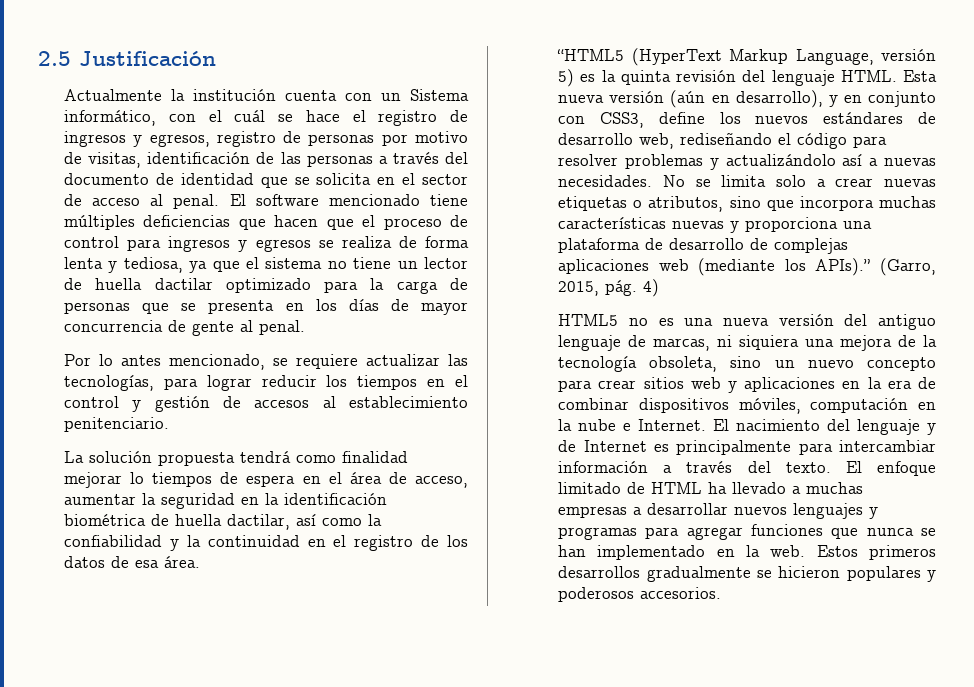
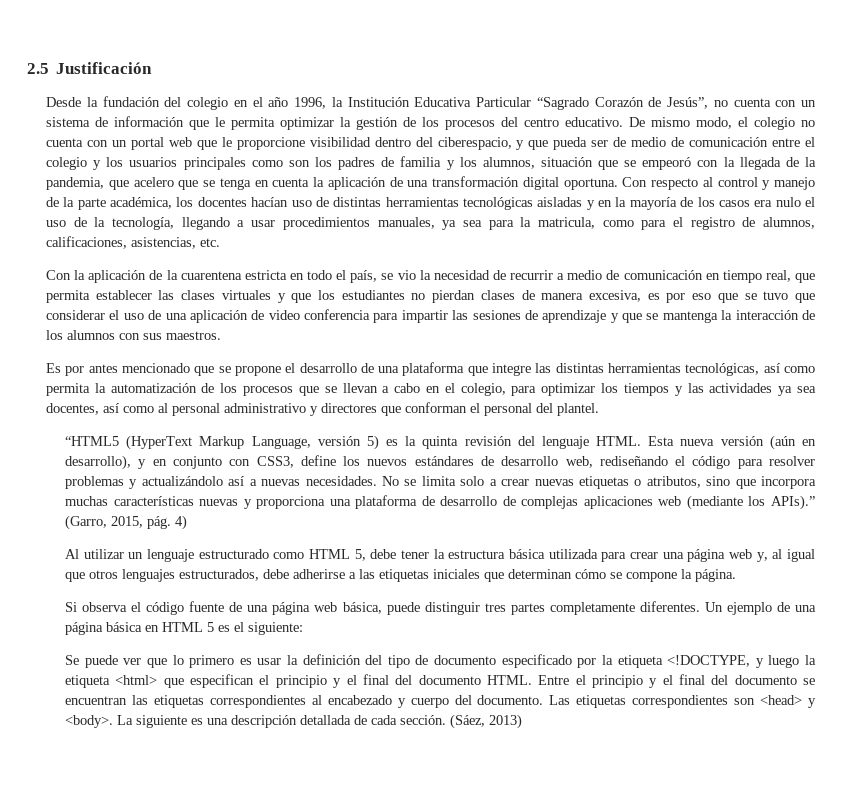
- Actualmente la institución cuenta con un Sistema informático, con el cuál se hace el registro de ingresos y egresos, registro de personas por motivo de visitas, identificación de las personas a través del documento de identidad que se solicita en el sector de acceso al penal. El software mencionado tiene múltiples deficiencias que hacen que el proceso de control para ingresos y egresos se realiza de forma lenta y tediosa, ya que el sistema no tiene un lector de huella dactilar optimizado para la carga de personas que se presenta en los días de mayor concurrencia de gente al penal.
- Por lo antes mencionado, se requiere actualizar las tecnologías, para lograr reducir los tiempos en el control y gestión de accesos al establecimiento penitenciario.
- La solución propuesta tendrá como finalidad mejorar lo tiempos de espera en el área de acceso, aumentar la seguridad en la identificación biométrica de huella dactilar, así como la confiabilidad y la continuidad en el registro de los datos de esa área.
+ Desde la fundación del colegio en el año 1996, la Institución Educativa Particular “Sagrado Corazón de Jesús”, no cuenta con un sistema de información que le permita optimizar la gestión de los procesos del centro educativo. De mismo modo, el colegio no cuenta con un portal web que le proporcione visibilidad dentro del ciberespacio, y que pueda ser de medio de comunicación entre el colegio y los usuarios principales como son los padres de familia y los alumnos, situación que se empeoró con la llegada de la pandemia, que acelero que se tenga en cuenta la aplicación de una transformación digital oportuna. Con respecto al control y manejo de la parte académica, los docentes hacían uso de distintas herramientas tecnológicas aisladas y en la mayoría de los casos era nulo el uso de la tecnología, llegando a usar procedimientos manuales, ya sea para la matricula, como para el registro de alumnos, calificaciones, asistencias, etc.
+ Con la aplicación de la cuarentena estricta en todo el país, se vio la necesidad de recurrir a medio de comunicación en tiempo real, que permita establecer las clases virtuales y que los estudiantes no pierdan clases de manera excesiva, es por eso que se tuvo que considerar el uso de una aplicación de video conferencia para impartir las sesiones de aprendizaje y que se mantenga la interacción de los alumnos con sus maestros.
+ Es por antes mencionado que se propone el desarrollo de una plataforma que integre las distintas herramientas tecnológicas, así como permita la automatización de los procesos que se llevan a cabo en el colegio, para optimizar los tiempos y las actividades ya sea docentes, así como al personal administrativo y directores que conforman el personal del plantel.
- HTML5 no es una nueva versión del antiguo lenguaje de marcas, ni siquiera una mejora de la tecnología obsoleta, sino un nuevo concepto para crear sitios web y aplicaciones en la era de combinar dispositivos móviles, computación en la nube e Internet. El nacimiento del lenguaje y de Internet es principalmente para intercambiar información a través del texto. El enfoque limitado de HTML ha llevado a muchas empresas a desarrollar nuevos lenguajes y programas para agregar funciones que nunca se han implementado en la web. Estos primeros desarrollos gradualmente se hicieron populares y poderosos accesorios.
+ Al utilizar un lenguaje estructurado como HTML 5, debe tener la estructura básica utilizada para crear una página web y, al igual que otros lenguajes estructurados, debe adherirse a las etiquetas iniciales que determinan cómo se compone la página.
+ Si observa el código fuente de una página web básica, puede distinguir tres partes completamente diferentes. Un ejemplo de una página básica en HTML 5 es el siguiente:
+ Se puede ver que lo primero es usar la definición del tipo de documento especificado por la etiqueta <!DOCTYPE, y luego la etiqueta <html> que especifican el principio y el final del documento HTML. Entre el principio y el final del documento se encuentran las etiquetas correspondientes al encabezado y cuerpo del documento. Las etiquetas correspondientes son <head> y <body>. La siguiente es una descripción detallada de cada sección. (Sáez, 2013)

